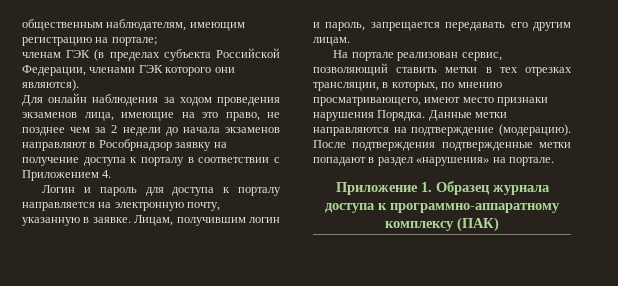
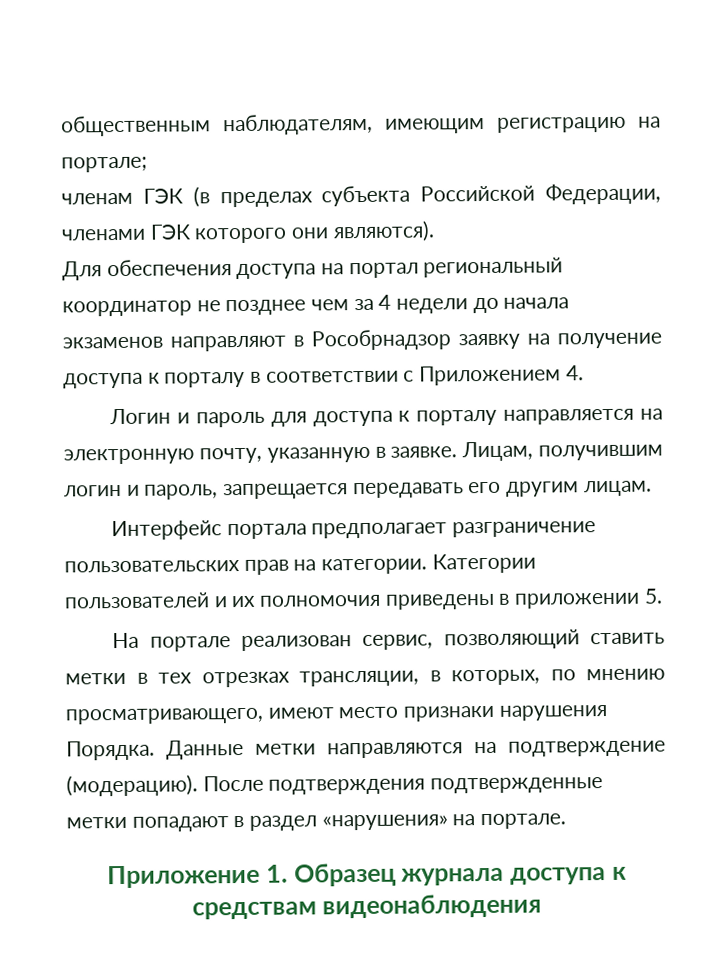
- Для онлайн наблюдения за ходом проведения экзаменов лица, имеющие на это право, не позднее чем за 2 недели до начала экзаменов направляют в Рособрнадзор заявку на получение доступа к порталу в соответствии с Приложением 4.
+ Для обеспечения доступа на портал региональный координатор не позднее чем за 4 недели до начала экзаменов направляют в Рособрнадзор заявку на получение доступа к порталу в соответствии с Приложением 4.
+ Интерфейс портала предполагает разграничение пользовательских прав на категории. Категории пользователей и их полномочия приведены в приложении 5.
- Приложение 1. Образец журнала доступа к программно-аппаратному комплексу (ПАК)
+ Приложение 1. Образец журнала доступа к средствам видеонаблюдения

